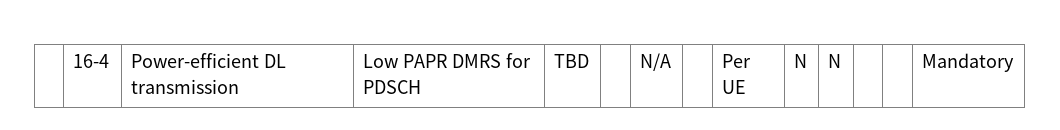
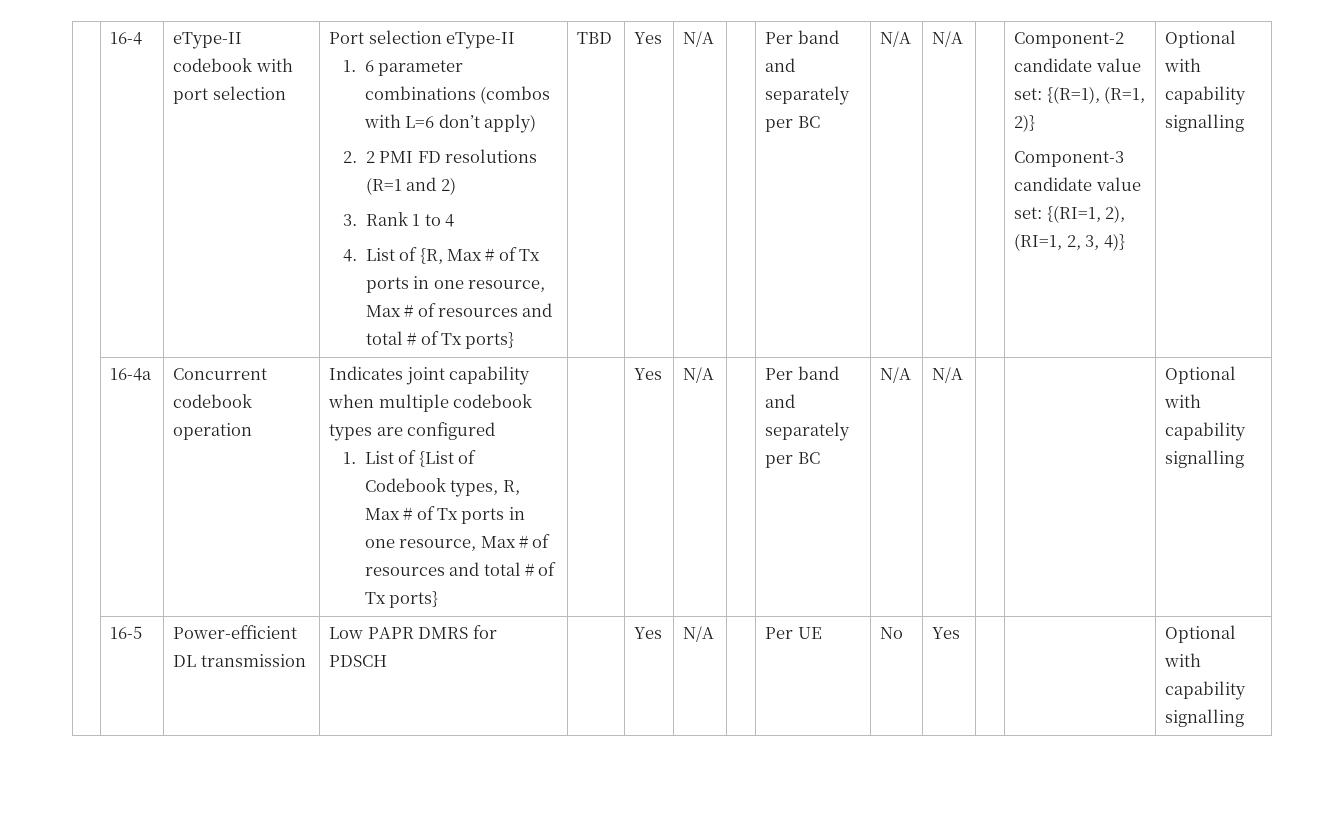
- Power-efficient DL transmission | Low PAPR DMRS for PDSCH | TBD | | N/A | | Per UE | N | N | | | Mandatory
+ eType-II codebook with port selection | Port selection eType-II
+ 1. 6 parameter combinations (combos with L=6 don’t apply)
+ 2. 2 PMI FD resolutions (R=1 and 2)
+ 3. Rank 1 to 4
+ 4. List of {R, Max # of Tx ports in one resource, Max # of resources and total # of Tx ports} | TBD | Yes | N/A | | Per band and separately per BC | N/A | N/A | | Component-2 candidate value set: {(R=1), (R=1, 2)}
+ Component-3 candidate value set: {(RI=1, 2), (RI=1, 2, 3, 4)} | Optional with capability signalling
+ | 16-4a | Concurrent codebook operation | Indicates joint capability when multiple codebook types are configured
+ 1. List of {List of Codebook types, R, Max # of Tx ports in one resource, Max # of resources and total # of Tx ports} | | Yes | N/A | | Per band and separately per BC | N/A | N/A | | | Optional with capability signalling
+ | 16-5 | Power-efficient DL transmission | Low PAPR DMRS for PDSCH | | Yes | N/A | | Per UE | No | Yes | | | Optional with capability signalling

